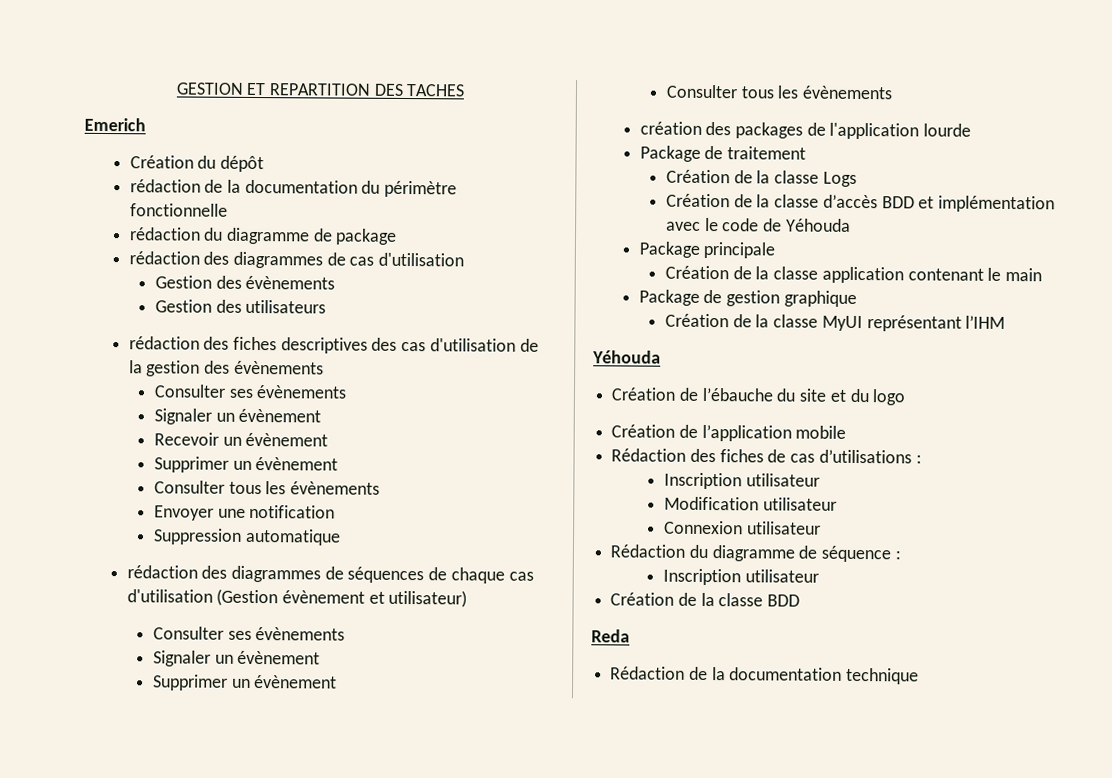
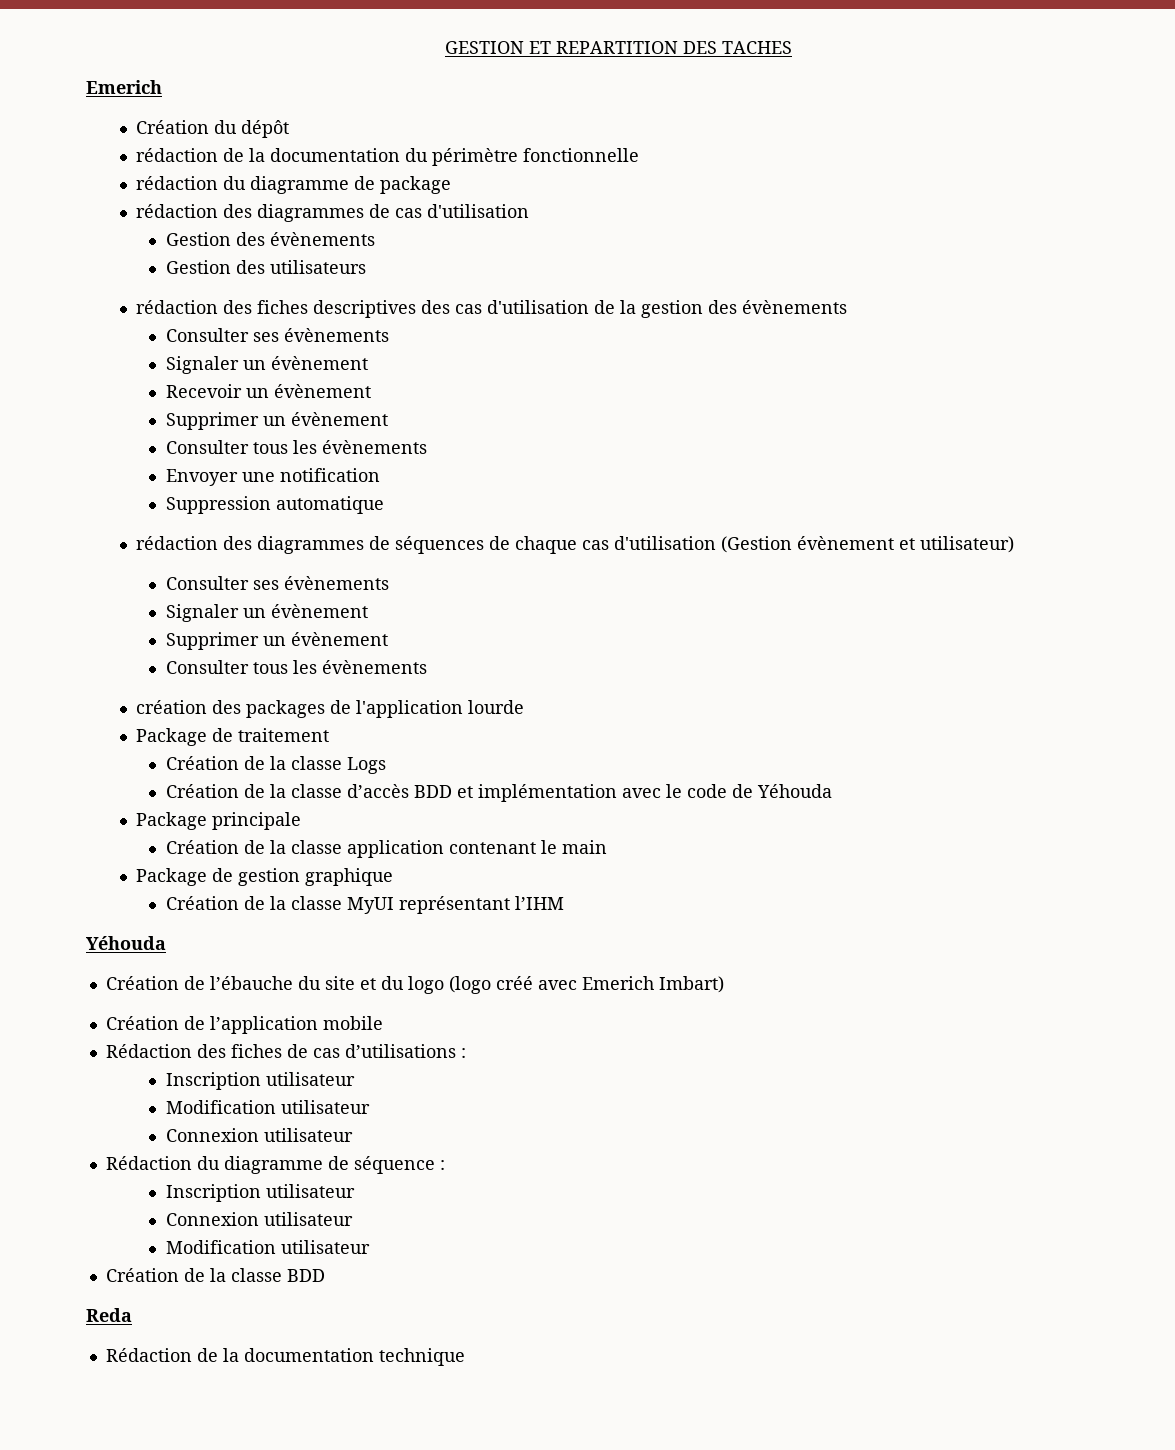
- Création de l’ébauche du site et du logo
+ Création de l’ébauche du site et du logo (logo créé avec Emerich Imbart)
  Rédaction du diagramme de séquence :
  Inscription utilisateur
+ Connexion utilisateur
+ Modification utilisateur

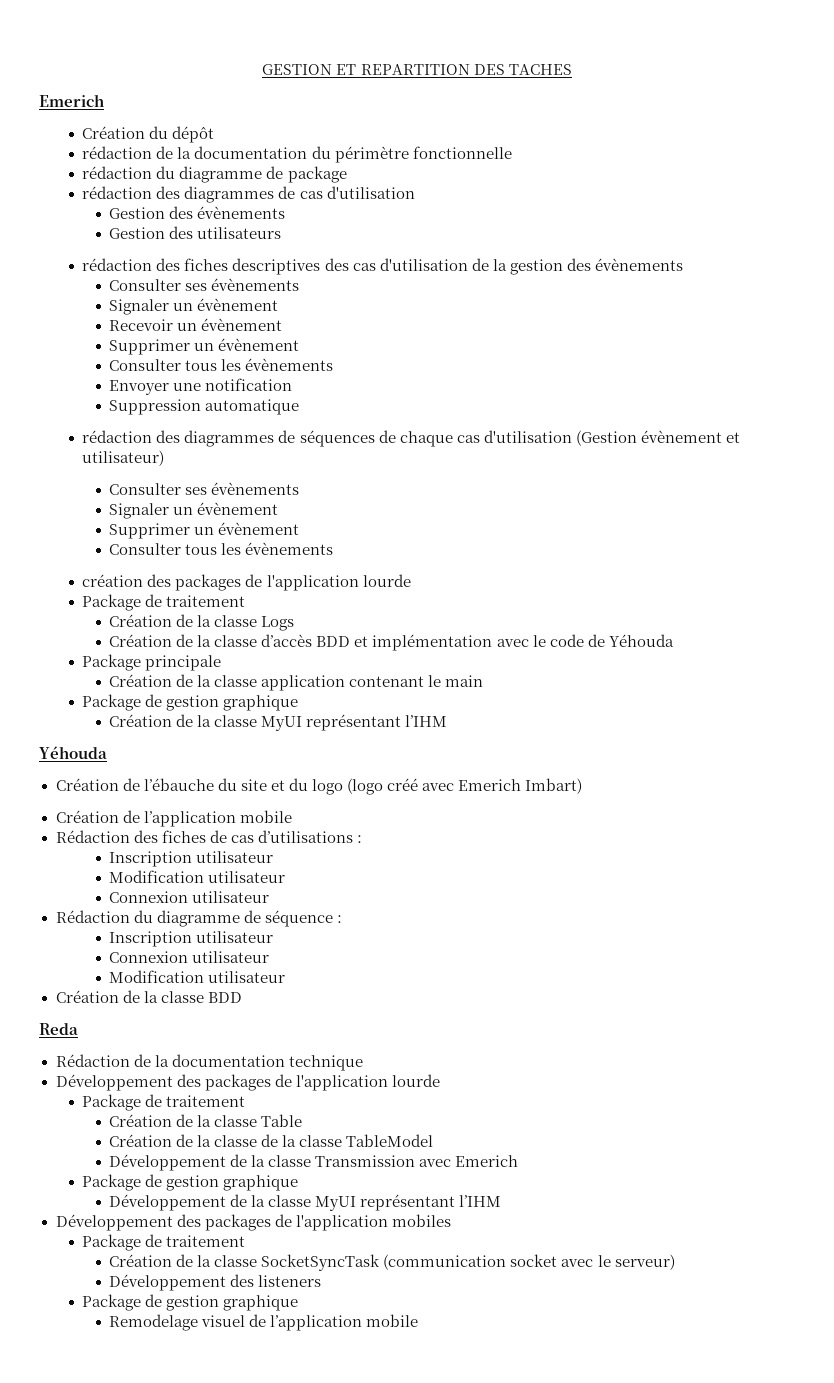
+ Développement des packages de l'application lourde
+ Package de traitement
+ Création de la classe Table
+ Création de la classe de la classe TableModel
+ Développement de la classe Transmission avec Emerich
+ Package de gestion graphique
+ Développement de la classe MyUI représentant l’IHM
+ Développement des packages de l'application mobiles
+ Package de traitement
+ Création de la classe SocketSyncTask (communication socket avec le serveur)
+ Développement des listeners
+ Package de gestion graphique
+ Remodelage visuel de l’application mobile

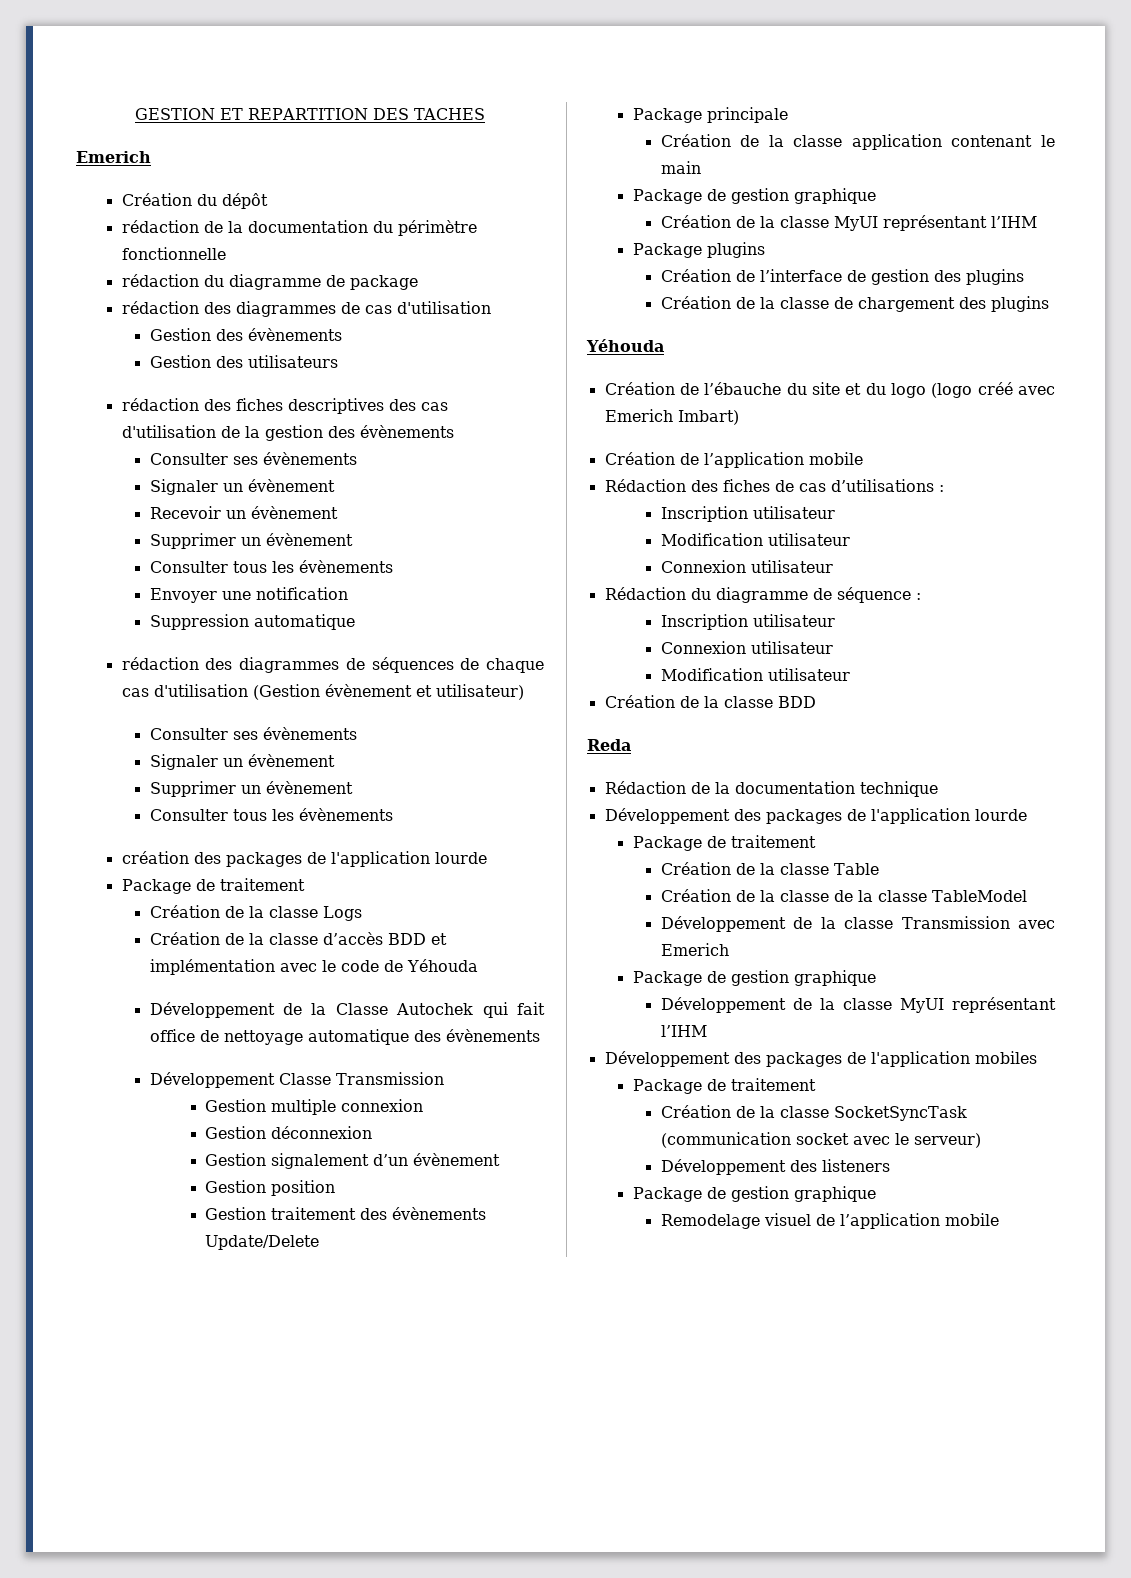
+ Développement de la Classe Autochek qui fait office de nettoyage automatique des évènements
+ Développement Classe Transmission
+ Gestion multiple connexion
+ Gestion déconnexion
+ Gestion signalement d’un évènement
+ Gestion position
+ Gestion traitement des évènements Update/Delete
+ Package plugins
+ Création de l’interface de gestion des plugins
+ Création de la classe de chargement des plugins

